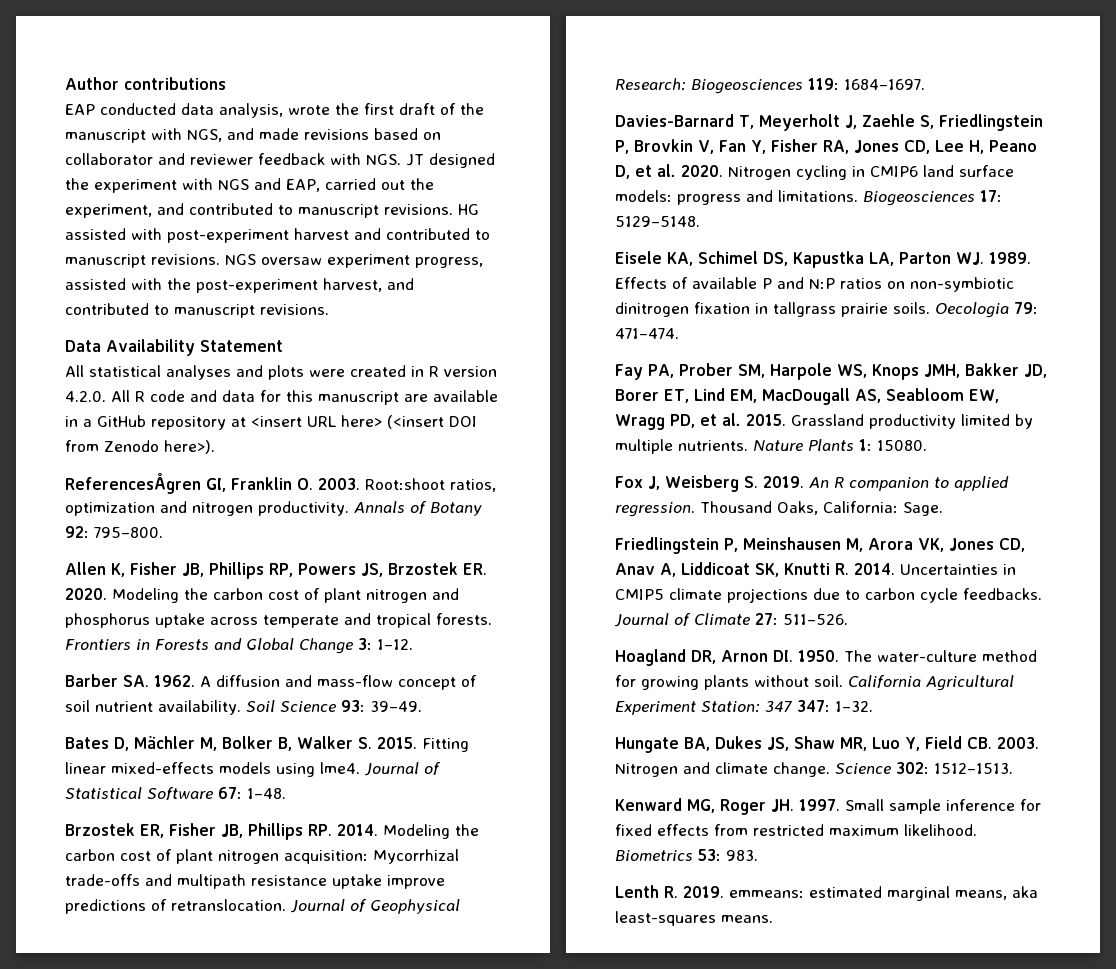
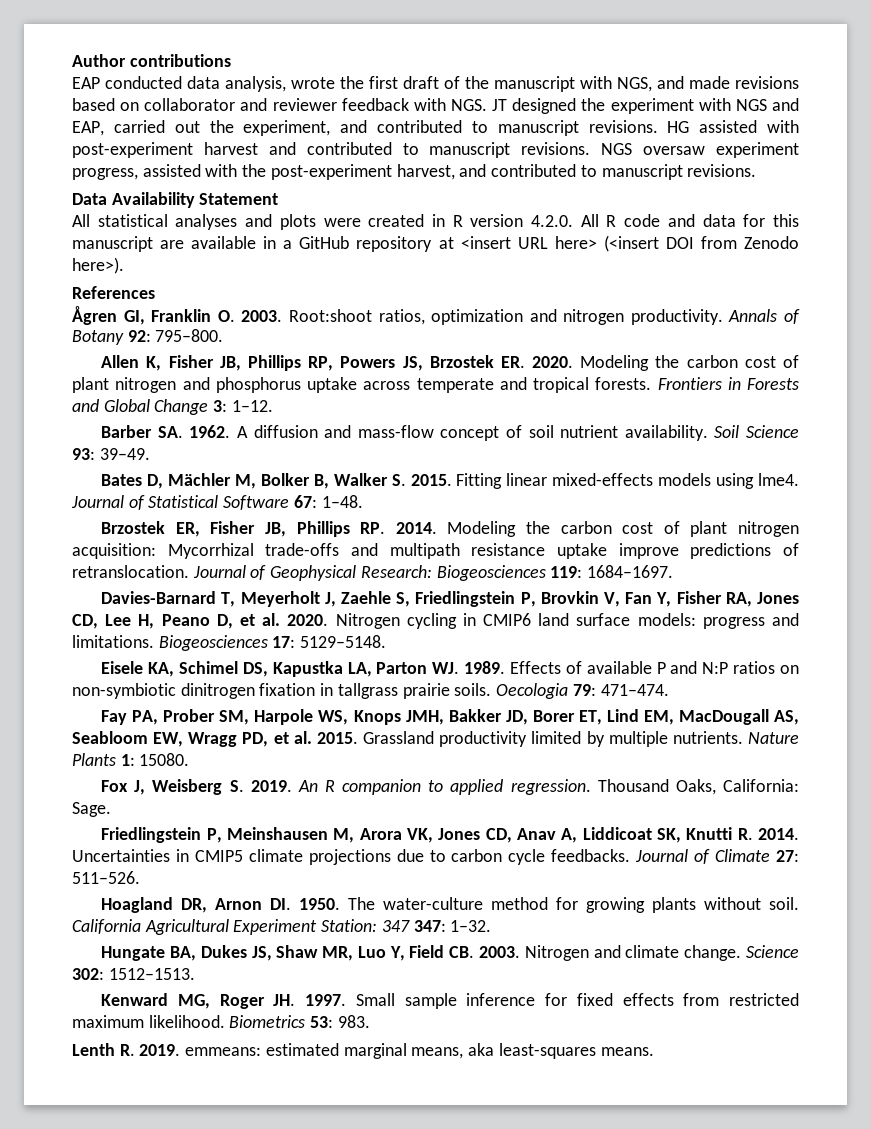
- ReferencesÅgren GI, Franklin O. 2003.
+ References
+ Ågren GI, Franklin O. 2003.

